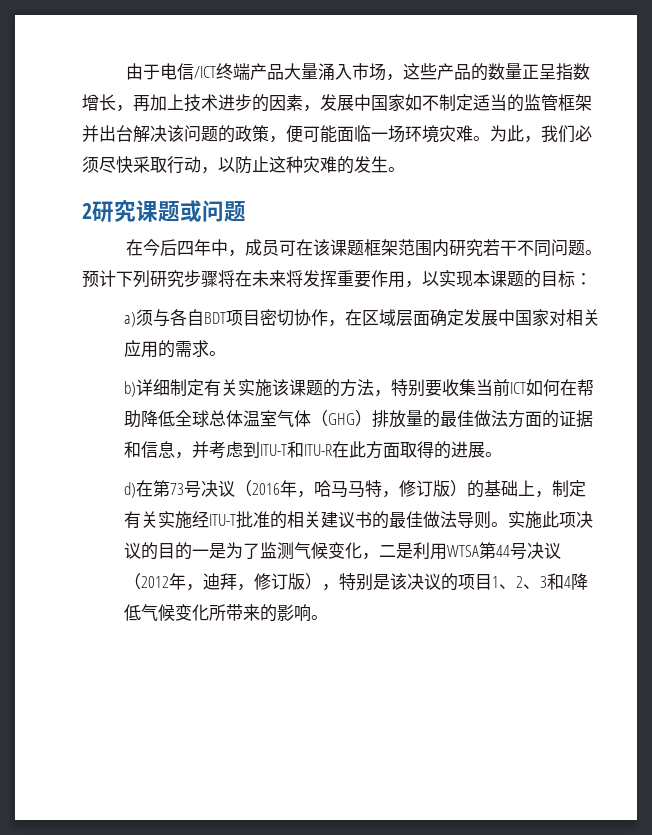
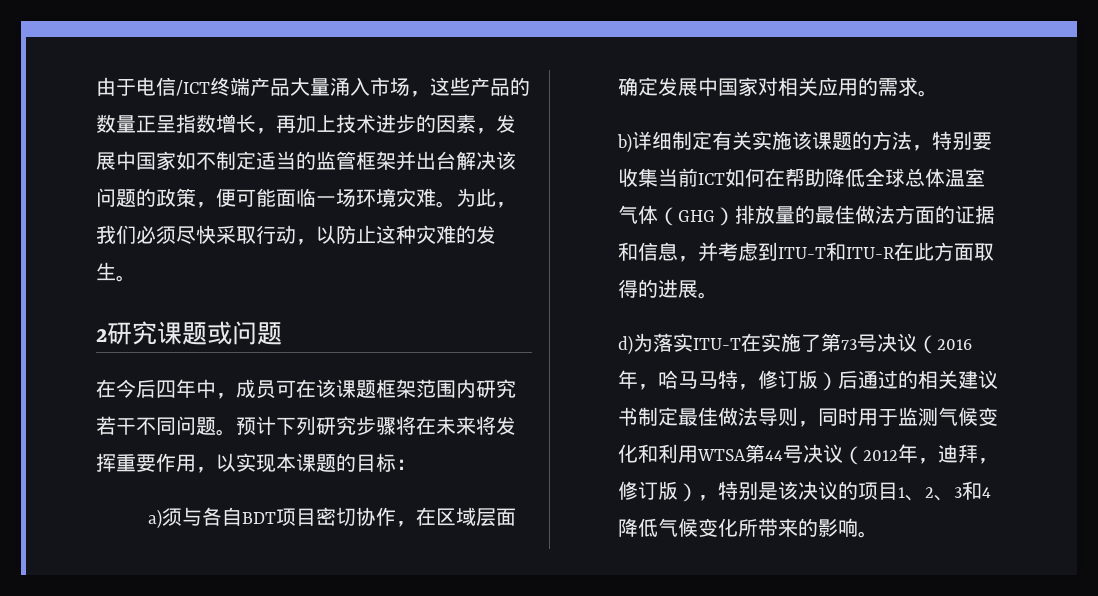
- d)在第73号决议（2016年，哈马马特，修订版）的基础上，制定有关实施经ITU-T批准的相关建议书的最佳做法导则。实施此项决议的目的一是为了监测气候变化，二是利用WTSA第44号决议（2012年，迪拜，修订版），特别是该决议的项目1、2、3和4降低气候变化所带来的影响。
+ d)为落实ITU-T在实施了第73号决议（2016年，哈马马特，修订版）后通过的相关建议书制定最佳做法导则，同时用于监测气候变化和利用WTSA第44号决议（2012年，迪拜，修订版），特别是该决议的项目1、2、3和4降低气候变化所带来的影响。

